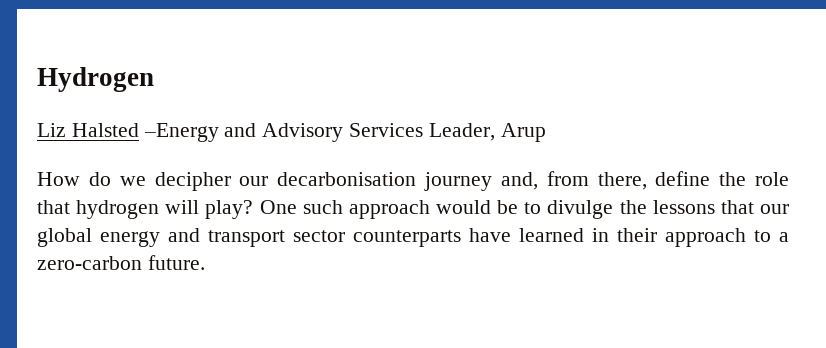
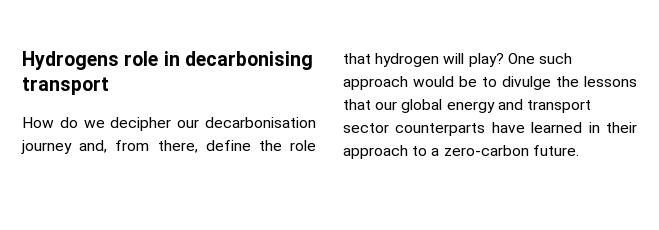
- Hydrogen
- Liz Halsted –Energy and Advisory Services Leader, Arup
+ Hydrogens role in decarbonising transport

